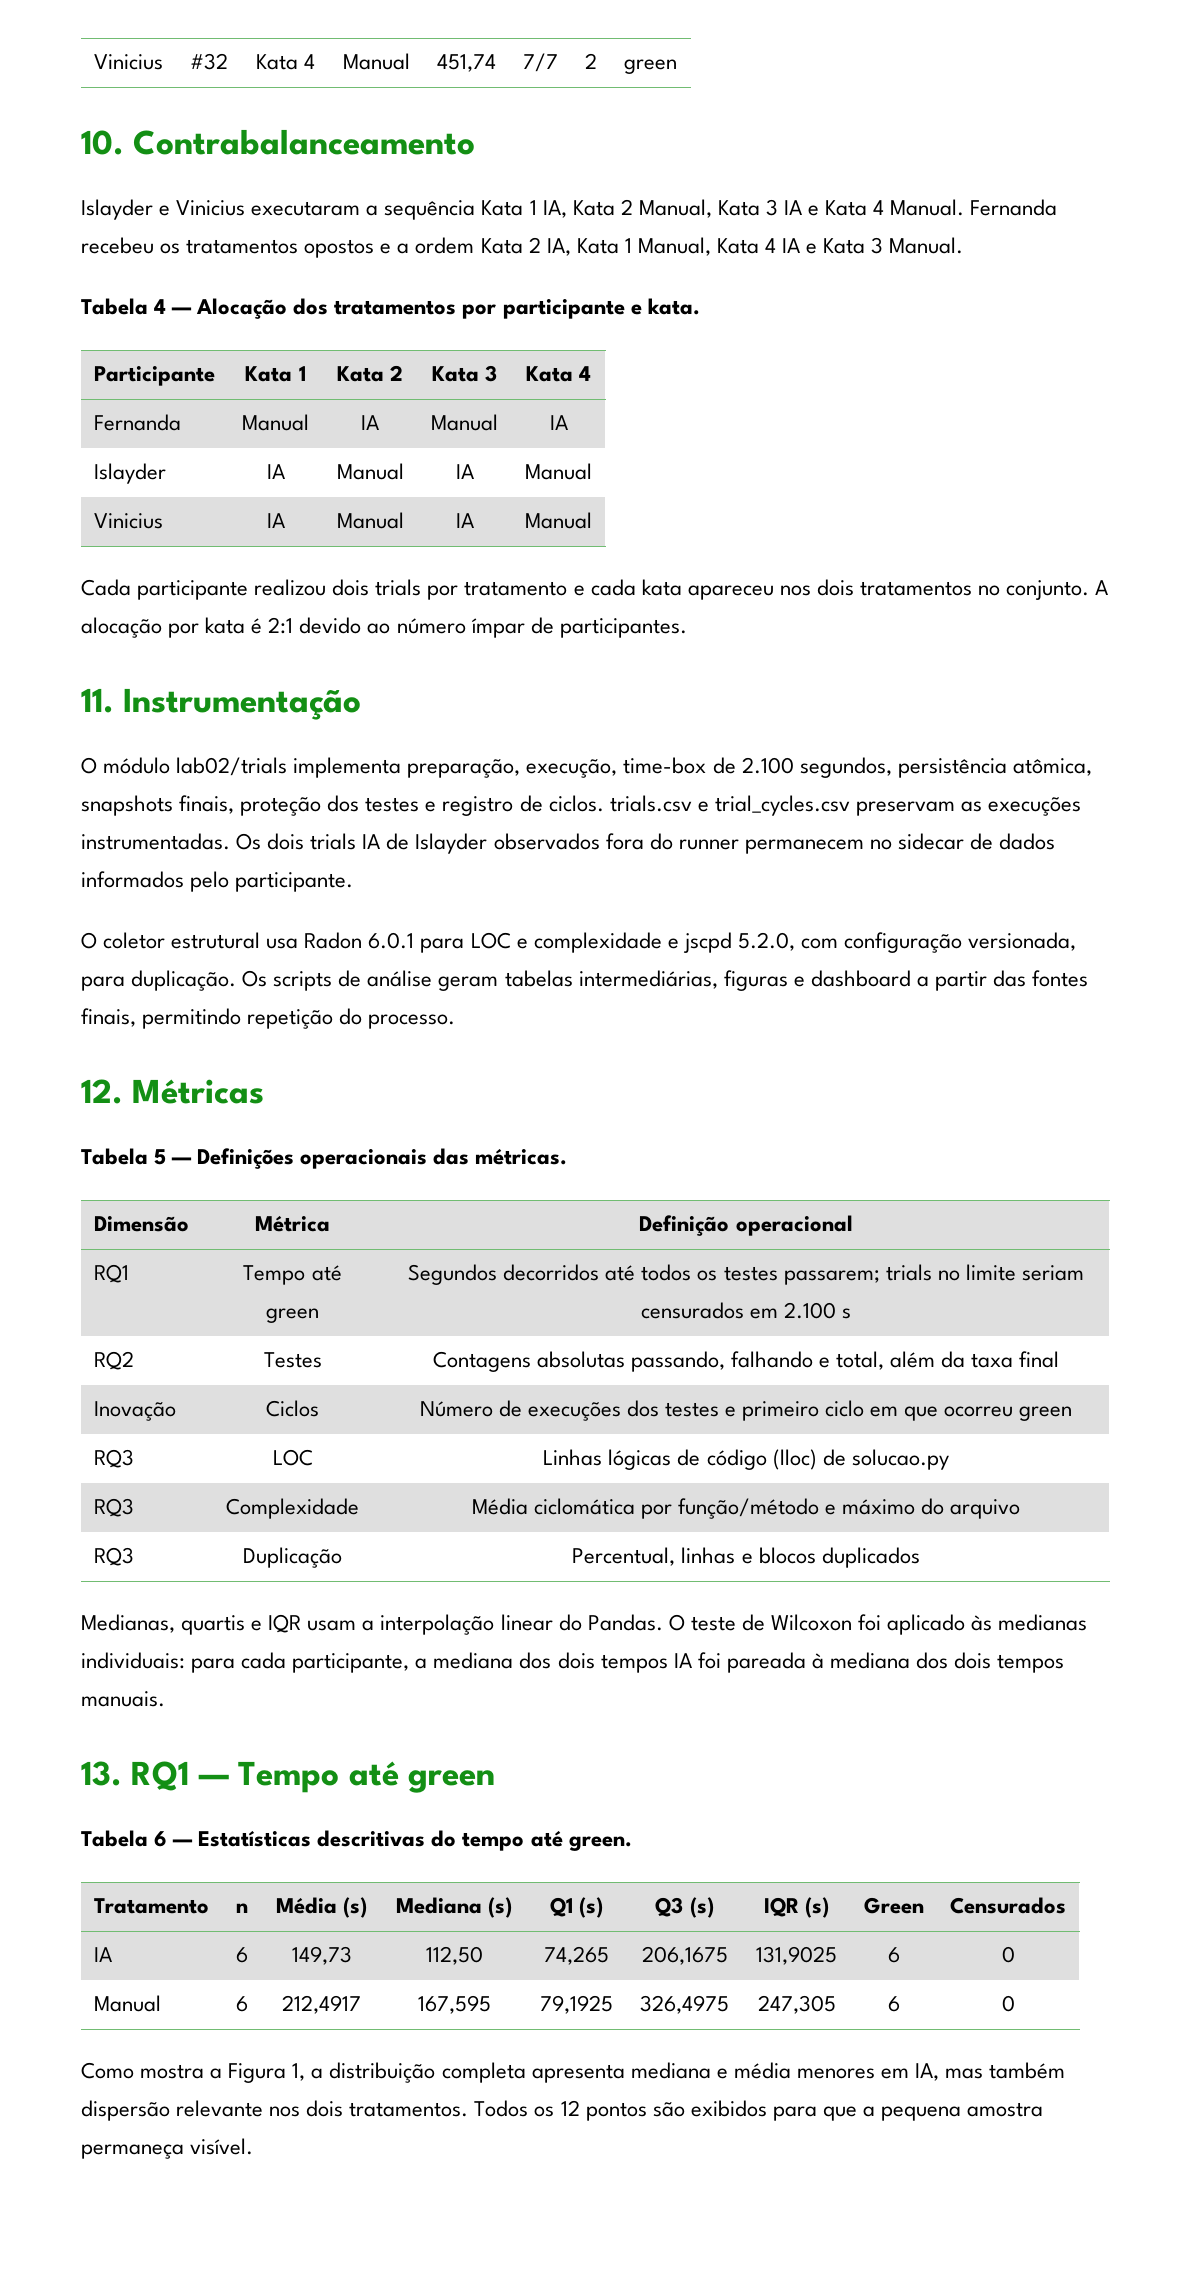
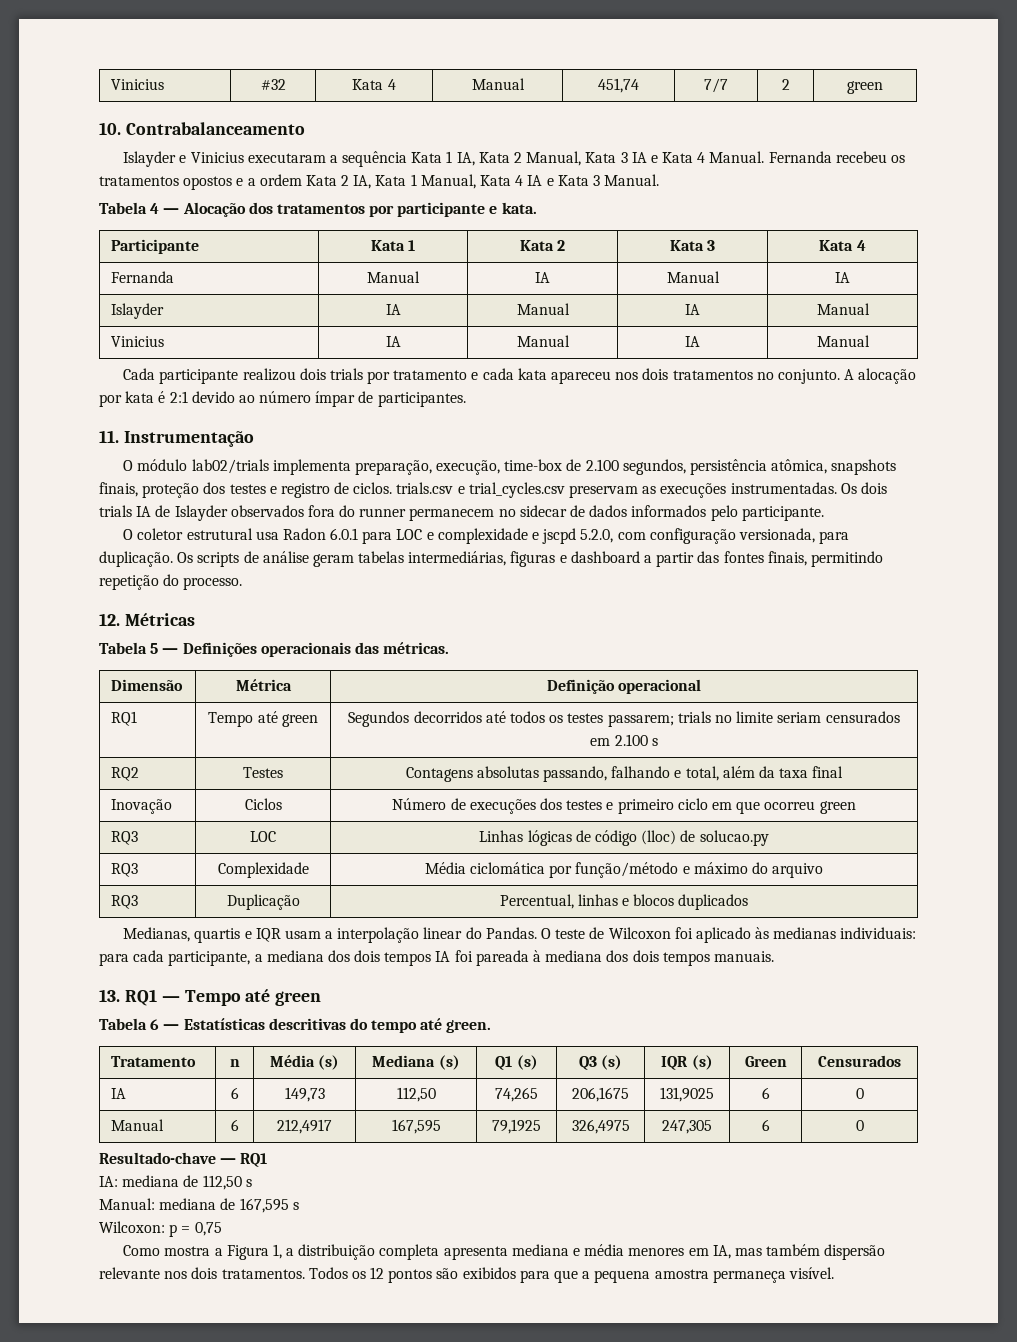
+ Resultado-chave — RQ1
+ IA: mediana de 112,50 s
+ Manual: mediana de 167,595 s
+ Wilcoxon: p = 0,75

